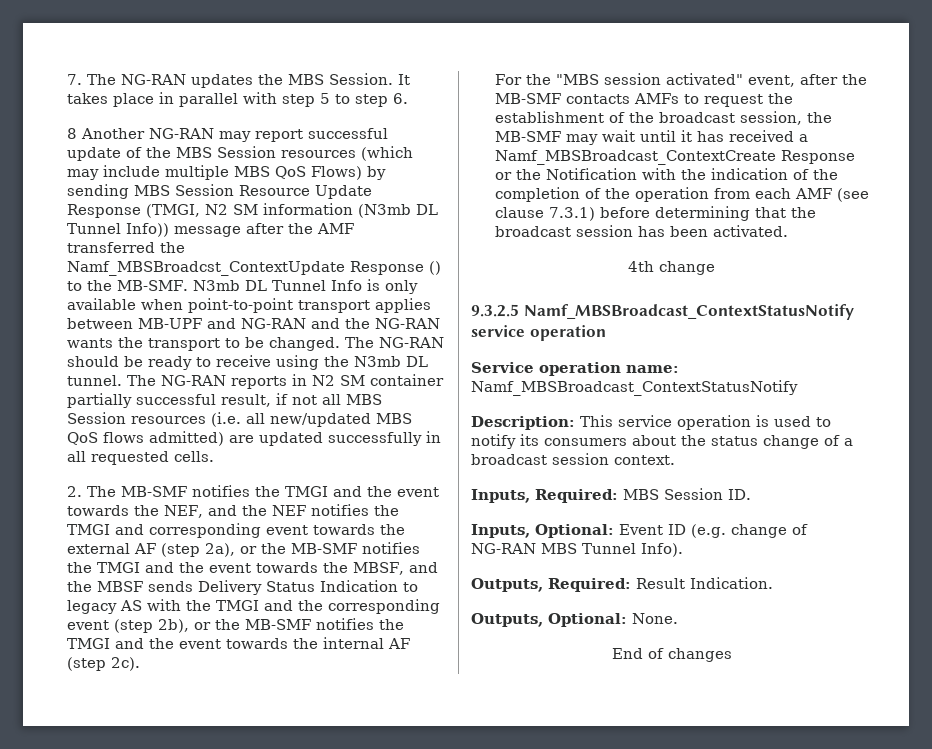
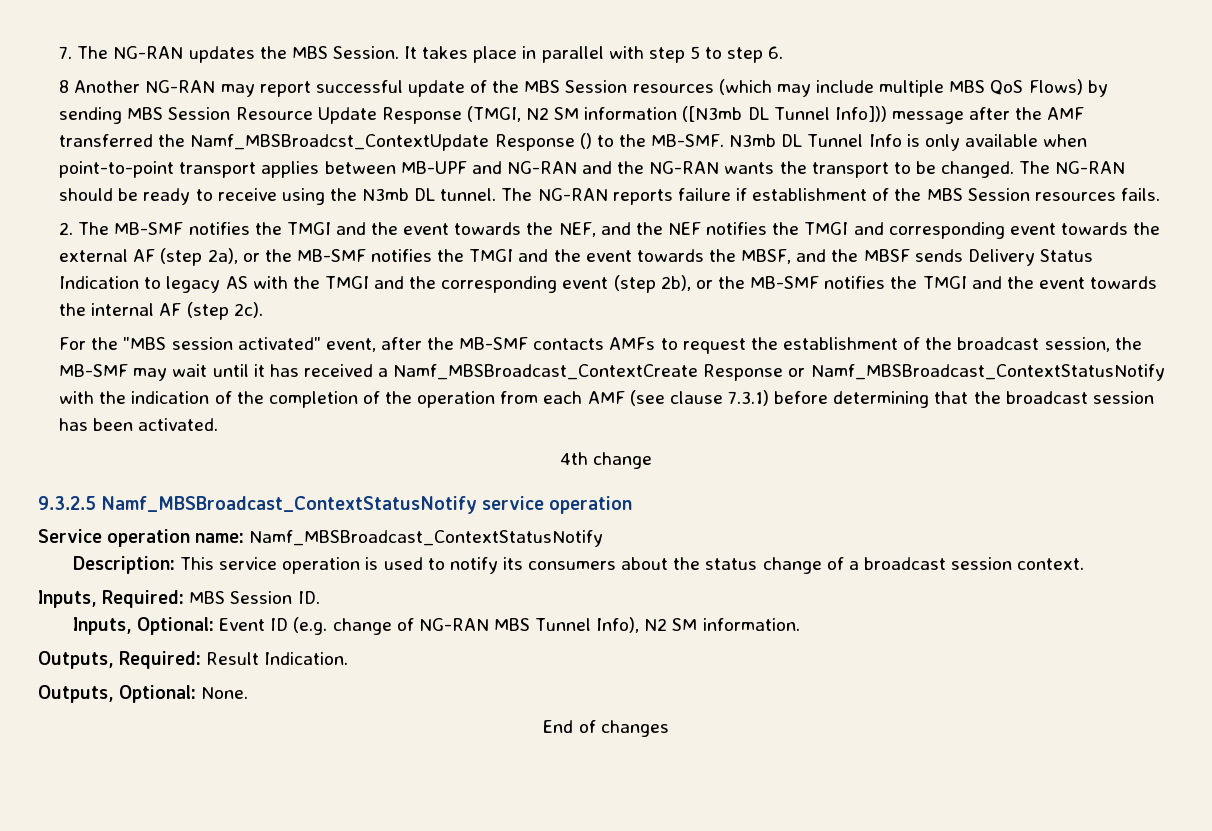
- 8 Another NG-RAN may report successful update of the MBS Session resources (which may include multiple MBS QoS Flows) by sending MBS Session Resource Update Response (TMGI, N2 SM information (N3mb DL Tunnel Info)) message after the AMF transferred the Namf_MBSBroadcst_ContextUpdate Response () to the MB-SMF.
+ 8 Another NG-RAN may report successful update of the MBS Session resources (which may include multiple MBS QoS Flows) by sending MBS Session Resource Update Response (TMGI, N2 SM information ([N3mb DL Tunnel Info])) message after the AMF transferred the Namf_MBSBroadcst_ContextUpdate Response () to the MB-SMF.
- The NG-RAN reports in N2 SM container partially successful result, if not all MBS Session resources (i.e. all new/updated MBS QoS flows admitted) are updated successfully in all requested cells.
+ The NG-RAN reports failure if establishment of the MBS Session resources fails.
- For the "MBS session activated" event, after the MB-SMF contacts AMFs to request the establishment of the broadcast session, the MB-SMF may wait until it has received a Namf_MBSBroadcast_ContextCreate Response or the Notification with the indication of the completion of the operation from each AMF (see clause 7.3.1) before determining that the broadcast session has been activated.
+ For the "MBS session activated" event, after the MB-SMF contacts AMFs to request the establishment of the broadcast session, the MB-SMF may wait until it has received a Namf_MBSBroadcast_ContextCreate Response or Namf_MBSBroadcast_ContextStatusNotify with the indication of the completion of the operation from each AMF (see clause 7.3.1) before determining that the broadcast session has been activated.
- Inputs, Optional: Event ID (e.g. change of NG-RAN MBS Tunnel Info).
+ Inputs, Optional: Event ID (e.g. change of NG-RAN MBS Tunnel Info), N2 SM information.

